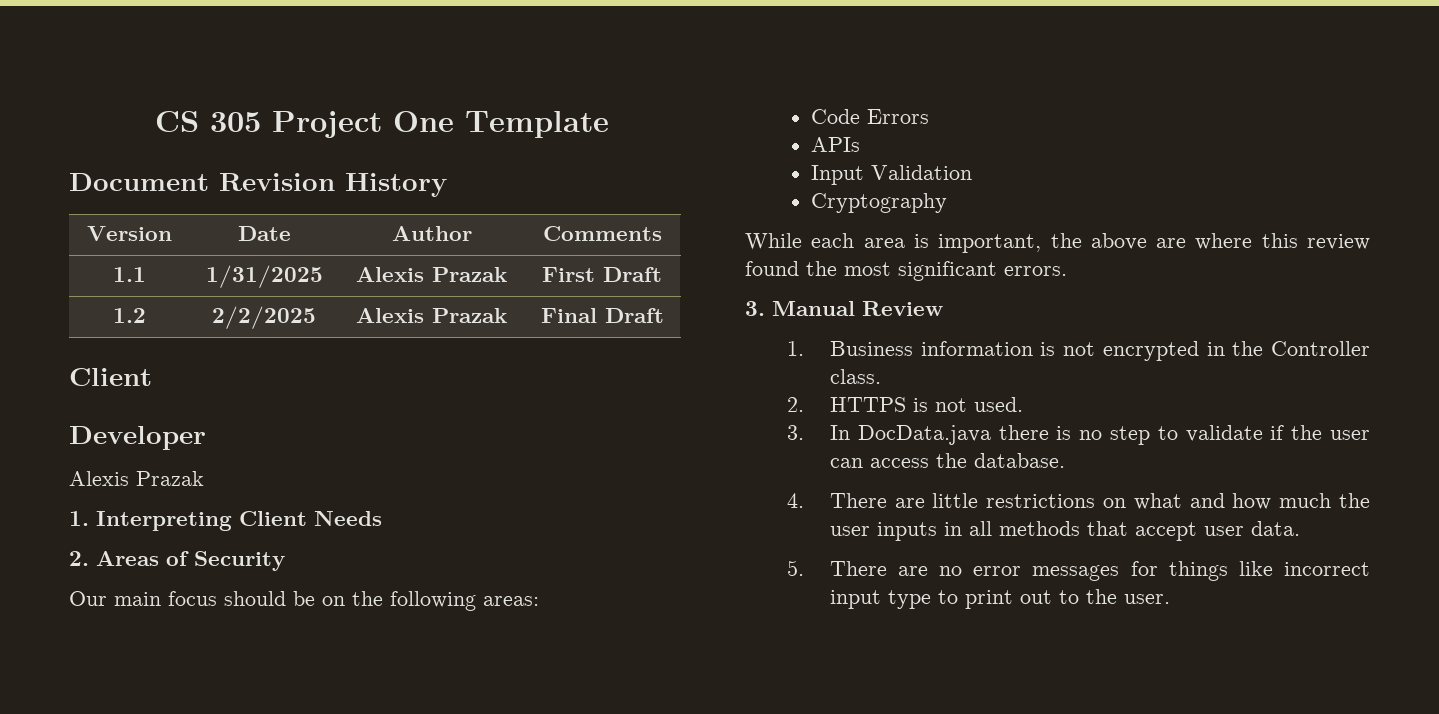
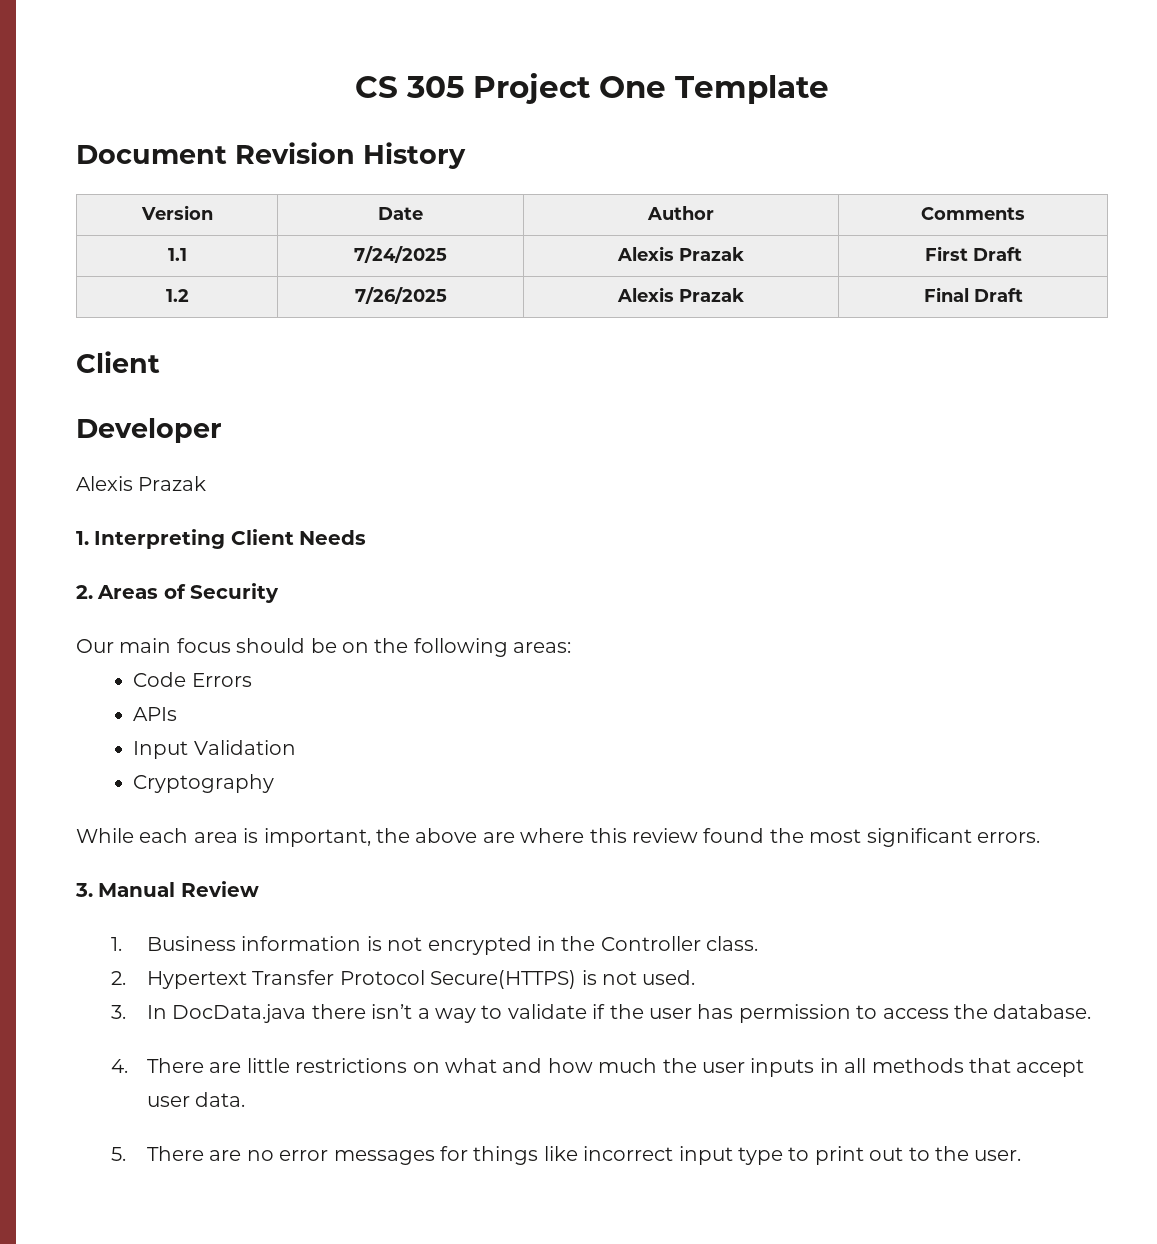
- 1.1 | 1/31/2025 | Alexis Prazak | First Draft
+ 1.1 | 7/24/2025 | Alexis Prazak | First Draft
- 1.2 | 2/2/2025 | Alexis Prazak | Final Draft
+ 1.2 | 7/26/2025 | Alexis Prazak | Final Draft
- 2. HTTPS is not used.
+ 2. Hypertext Transfer Protocol Secure(HTTPS) is not used.
- 3. In DocData.java there is no step to validate if the user can access the database.
+ 3. In DocData.java there isn’t a way to validate if the user has permission to access the database.

